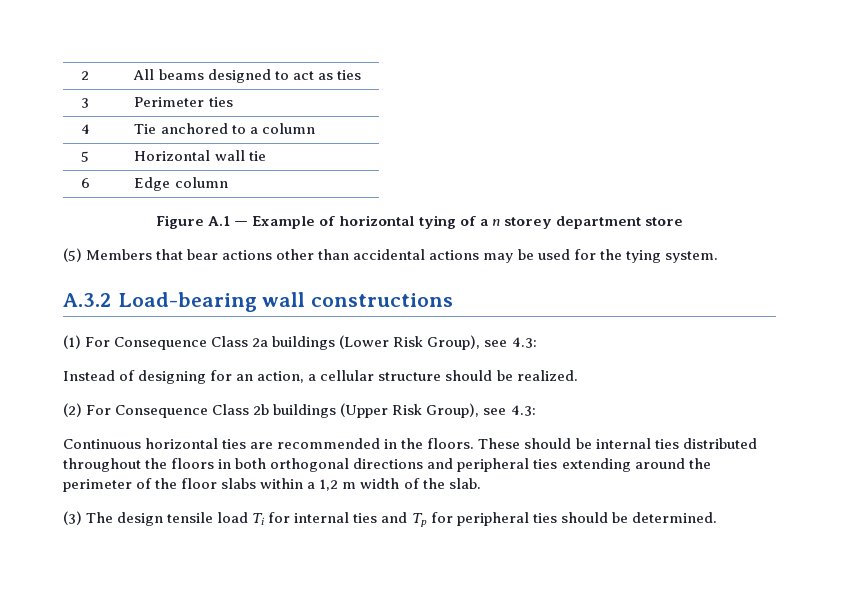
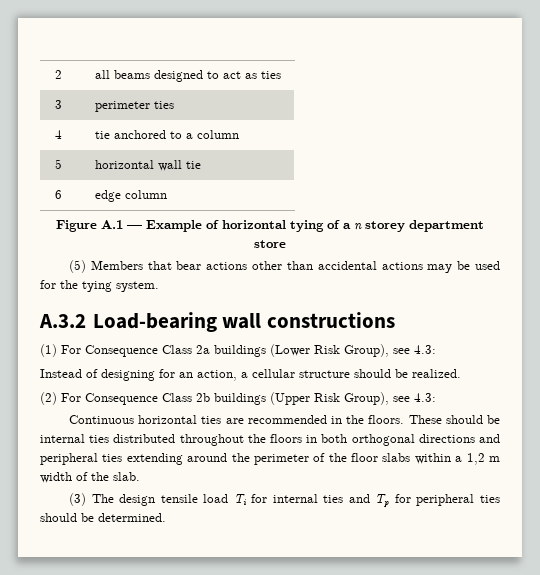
- 2 | All beams designed to act as ties
+ 2 | all beams designed to act as ties
- 3 | Perimeter ties
+ 3 | perimeter ties
- 4 | Tie anchored to a column
+ 4 | tie anchored to a column
- 5 | Horizontal wall tie
+ 5 | horizontal wall tie
- 6 | Edge column
+ 6 | edge column

